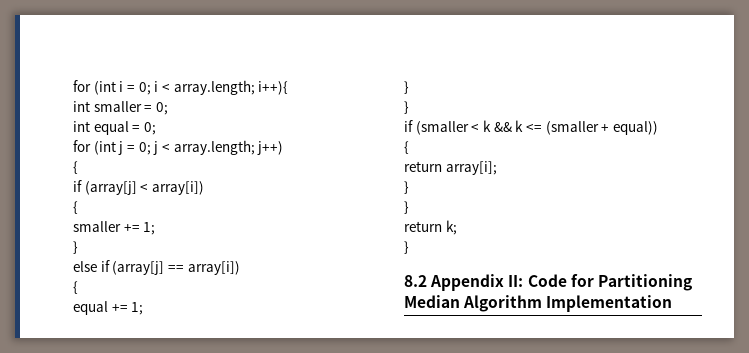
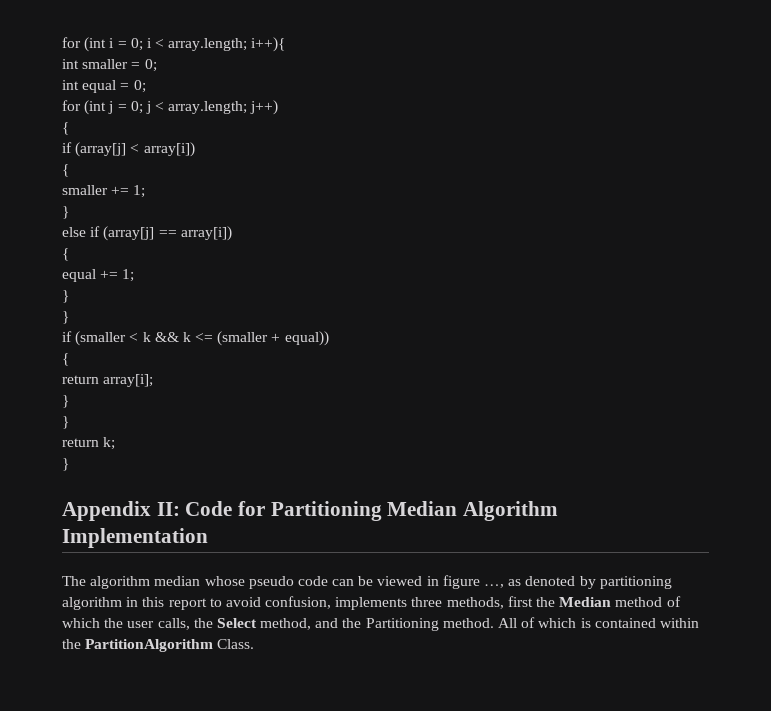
- 8.2 Appendix II: Code for Partitioning Median Algorithm Implementation
+ Appendix II: Code for Partitioning Median Algorithm Implementation
+ The algorithm median whose pseudo code can be viewed in figure …, as denoted by partitioning algorithm in this report to avoid confusion, implements three methods, first the Median method of which the user calls, the Select method, and the Partitioning method. All of which is contained within the PartitionAlgorithm Class.

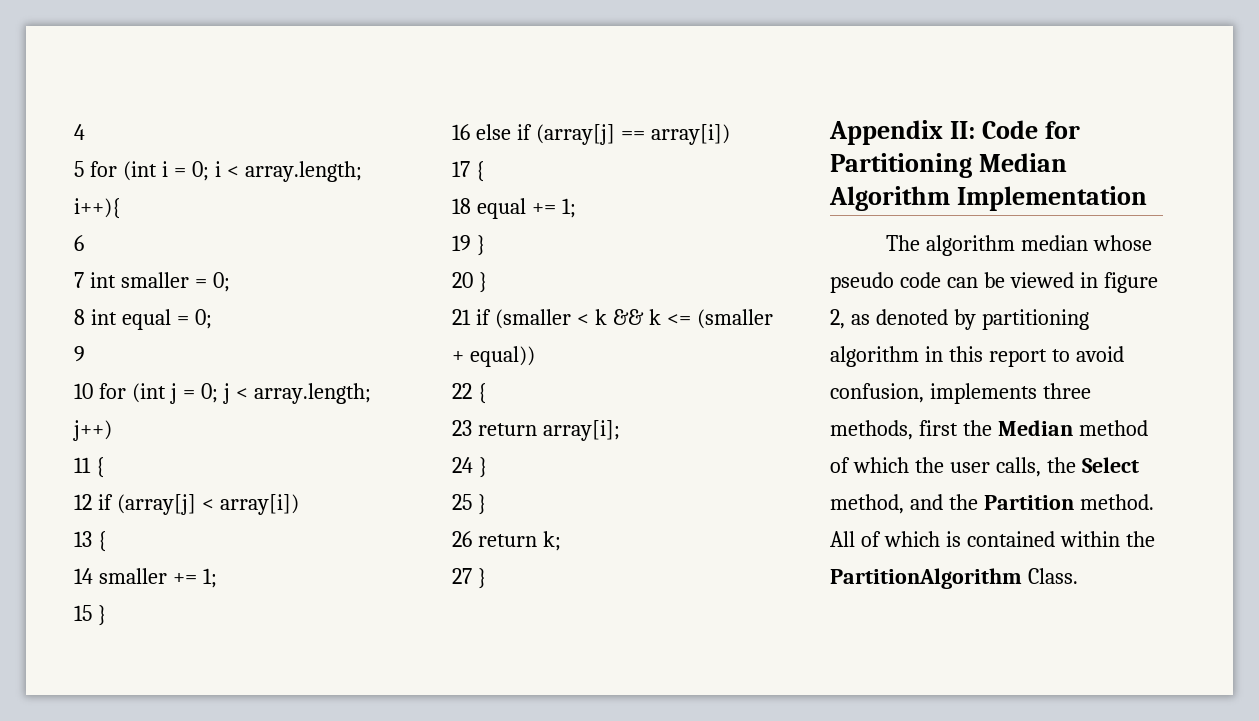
- for (int i = 0; i < array.length; i++){
+ 4
+ 5 for (int i = 0; i < array.length; i++){
- int smaller = 0;
+ 6
+ 7 int smaller = 0;
- int equal = 0;
+ 8 int equal = 0;
- for (int j = 0; j < array.length; j++)
- {
- if (array[j] < array[i])
- {
- smaller += 1;
- }
- else if (array[j] == array[i])
- {
- equal += 1;
- }
- }
- if (smaller < k && k <= (smaller + equal))
- {
- return array[i];
- }
- }
- return k;
- }
+ 9
+ 10 for (int j = 0; j < array.length; j++)
+ 11 {
+ 12 if (array[j] < array[i])
+ 13 {
+ 14 smaller += 1;
+ 15 }
+ 16 else if (array[j] == array[i])
+ 17 {
+ 18 equal += 1;
+ 19 }
+ 20 }
+ 21 if (smaller < k && k <= (smaller + equal))
+ 22 {
+ 23 return array[i];
+ 24 }
+ 25 }
+ 26 return k;
+ 27 }
- The algorithm median whose pseudo code can be viewed in figure …, as denoted by partitioning algorithm in this report to avoid confusion, implements three methods, first the Median method of which the user calls, the Select method, and the Partitioning method.
+ The algorithm median whose pseudo code can be viewed in figure 2, as denoted by partitioning algorithm in this report to avoid confusion, implements three methods, first the Median method of which the user calls, the Select method, and the Partition method.

